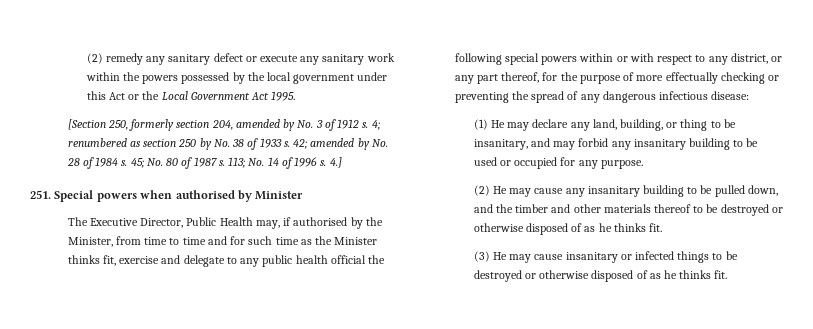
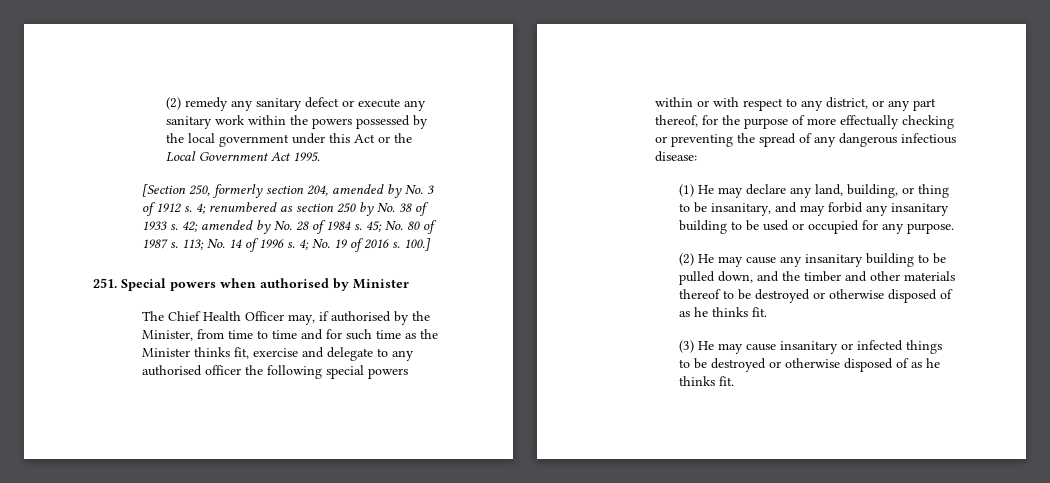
- 4.]
+ 4; No. 19 of 2016 s. 100.]
- The Executive Director, Public Health may, if authorised by the Minister, from time to time and for such time as the Minister thinks fit, exercise and delegate to any public health official the following special powers within or with respect to any district, or any part thereof, for the purpose of more effectually checking or preventing the spread of any dangerous infectious disease:
+ The Chief Health Officer may, if authorised by the Minister, from time to time and for such time as the Minister thinks fit, exercise and delegate to any authorised officer the following special powers within or with respect to any district, or any part thereof, for the purpose of more effectually checking or preventing the spread of any dangerous infectious disease:

